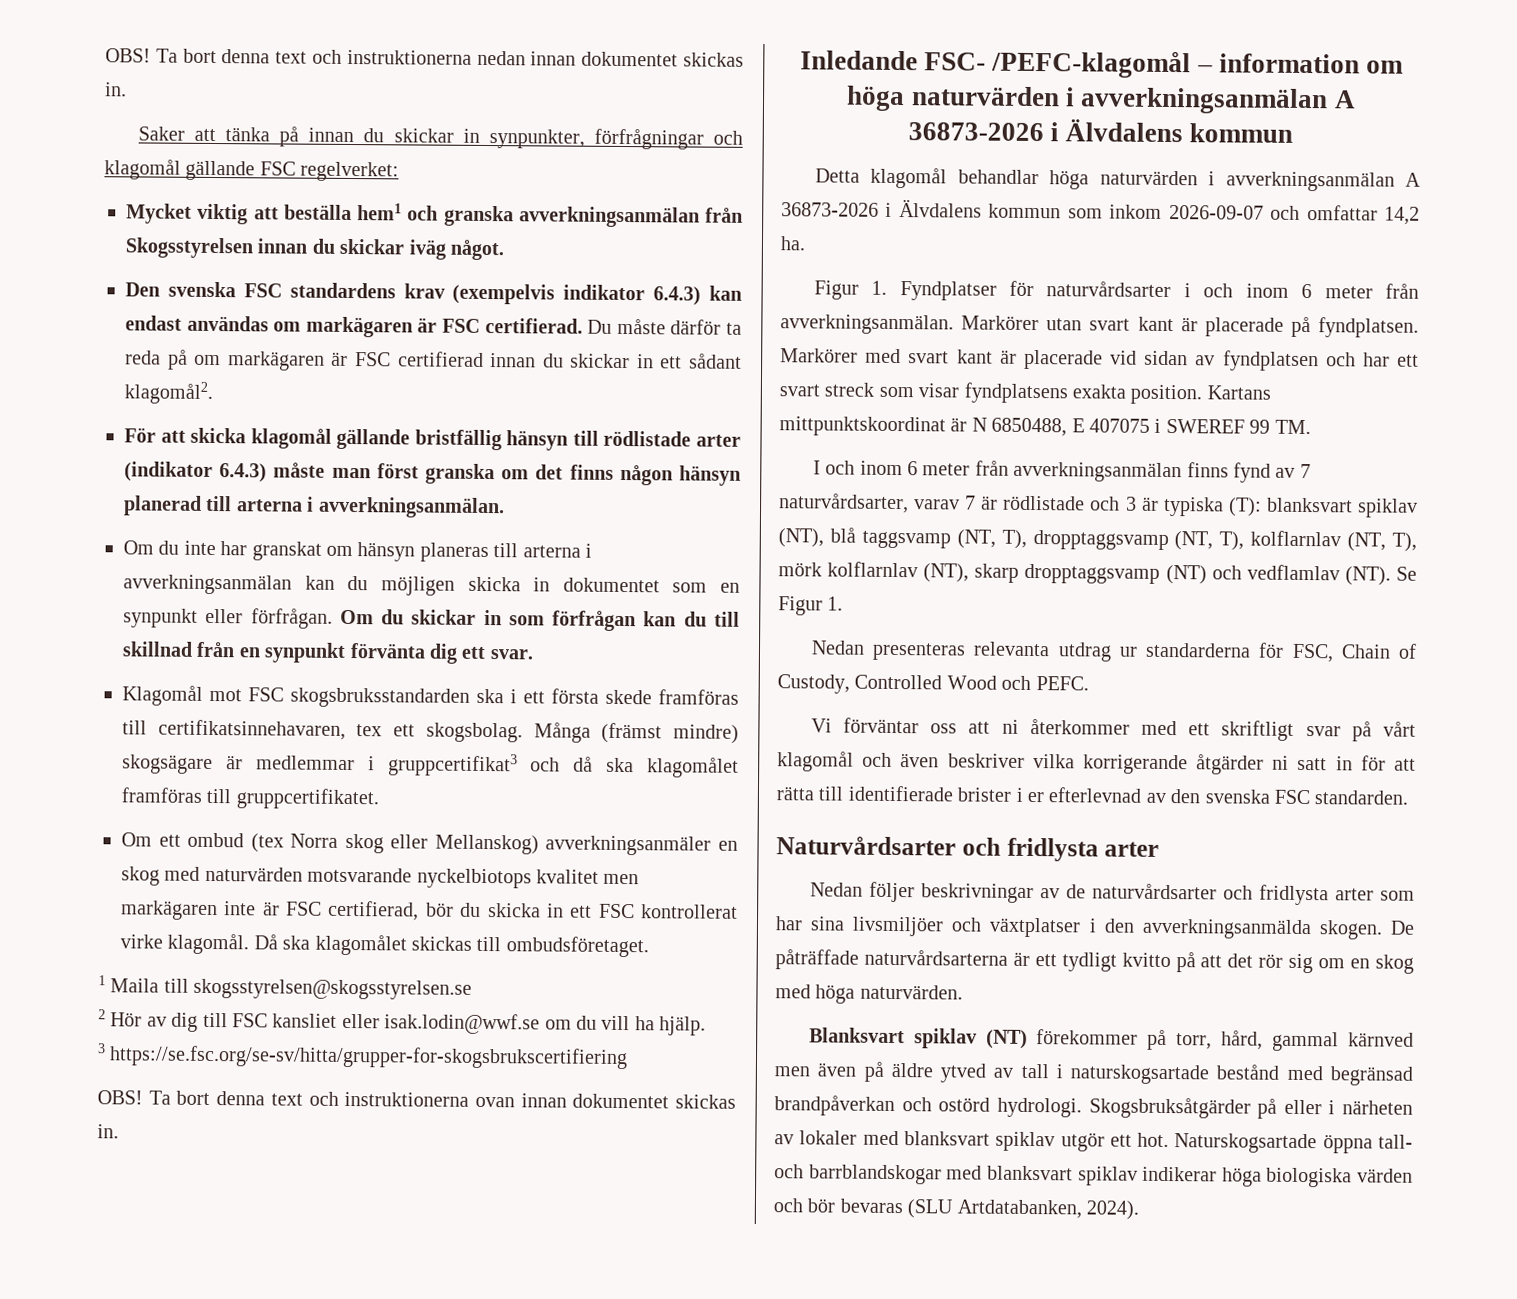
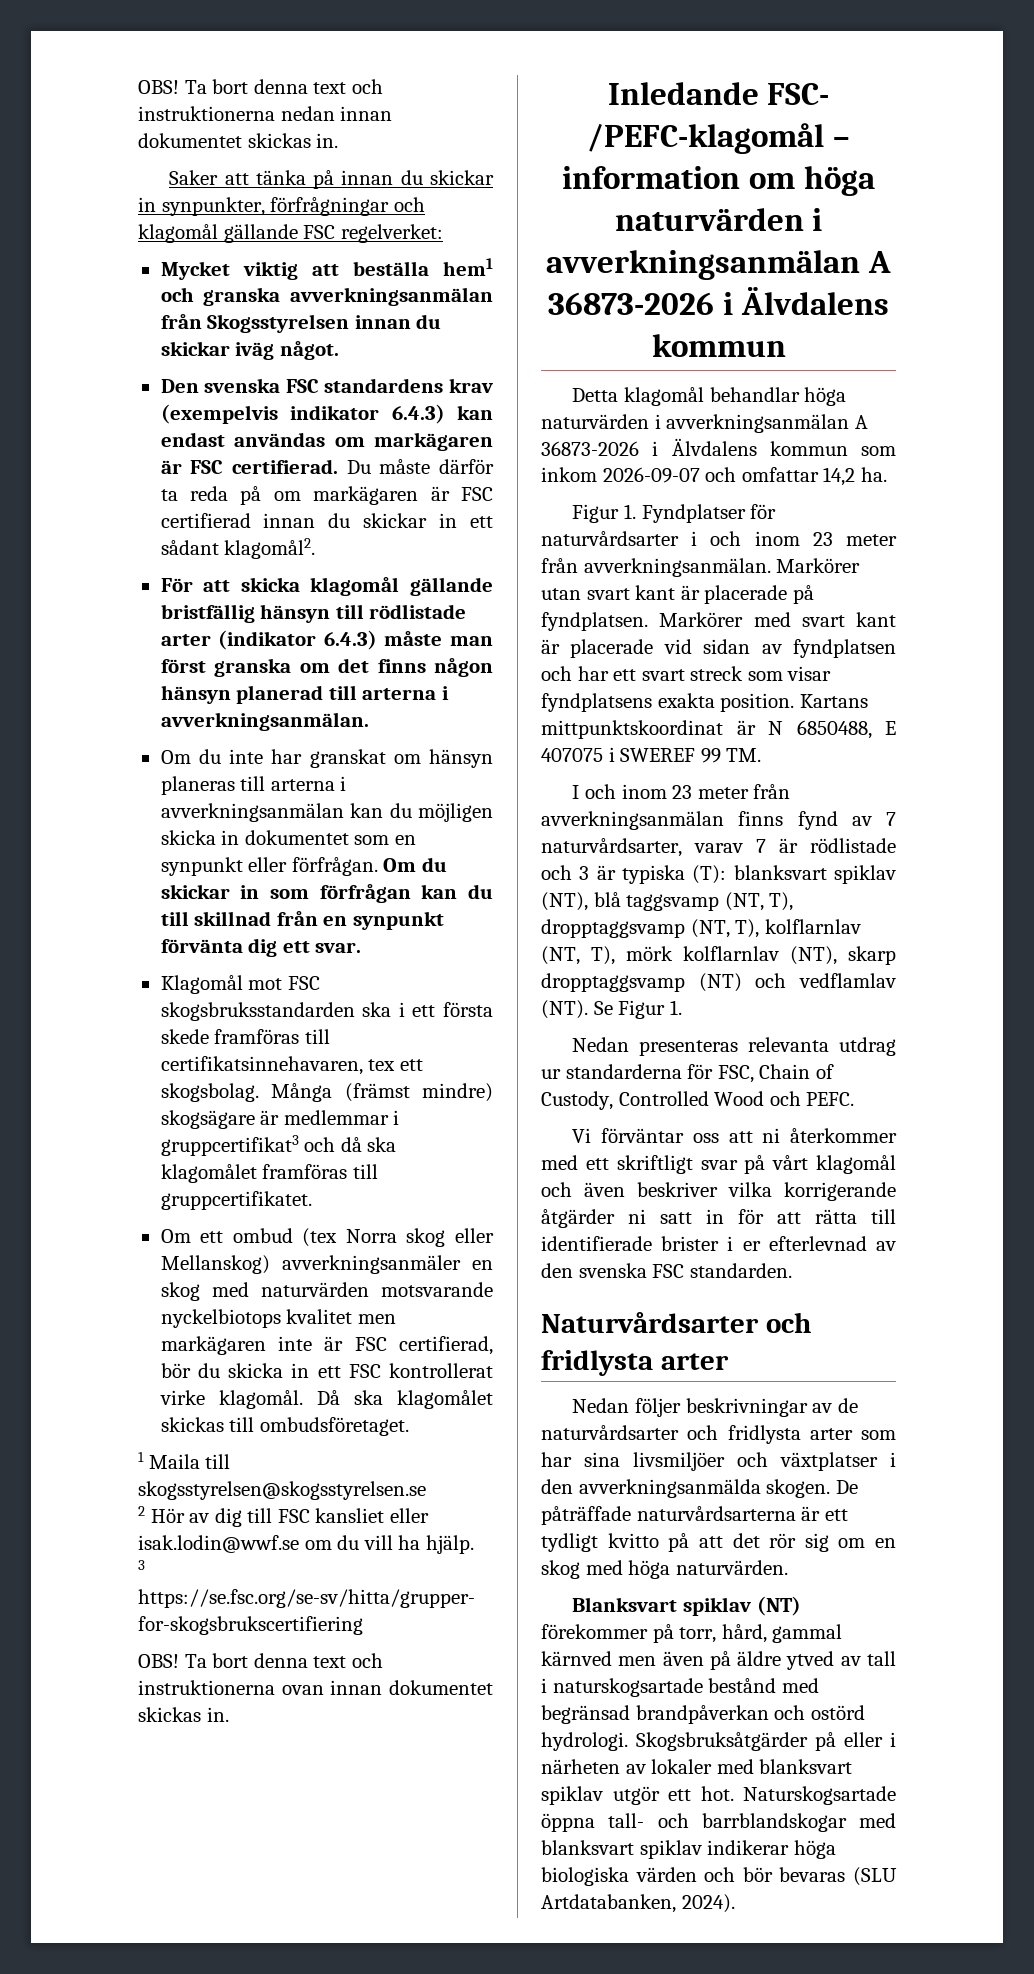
- Figur 1. Fyndplatser för naturvårdsarter i och inom 6 meter från avverkningsanmälan.
+ Figur 1. Fyndplatser för naturvårdsarter i och inom 23 meter från avverkningsanmälan.
- I och inom 6 meter från avverkningsanmälan finns fynd av 7 naturvårdsarter, varav 7 är rödlistade och 3 är typiska (T): blanksvart spiklav (NT), blå taggsvamp (NT, T), dropptaggsvamp (NT, T), kolflarnlav (NT, T), mörk kolflarnlav (NT), skarp dropptaggsvamp (NT) och vedflamlav (NT). Se Figur 1.
+ I och inom 23 meter från avverkningsanmälan finns fynd av 7 naturvårdsarter, varav 7 är rödlistade och 3 är typiska (T): blanksvart spiklav (NT), blå taggsvamp (NT, T), dropptaggsvamp (NT, T), kolflarnlav (NT, T), mörk kolflarnlav (NT), skarp dropptaggsvamp (NT) och vedflamlav (NT). Se Figur 1.

